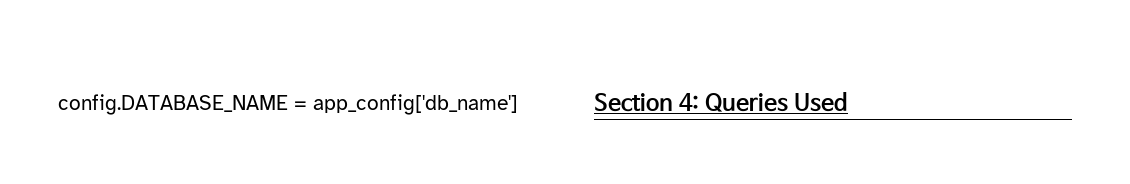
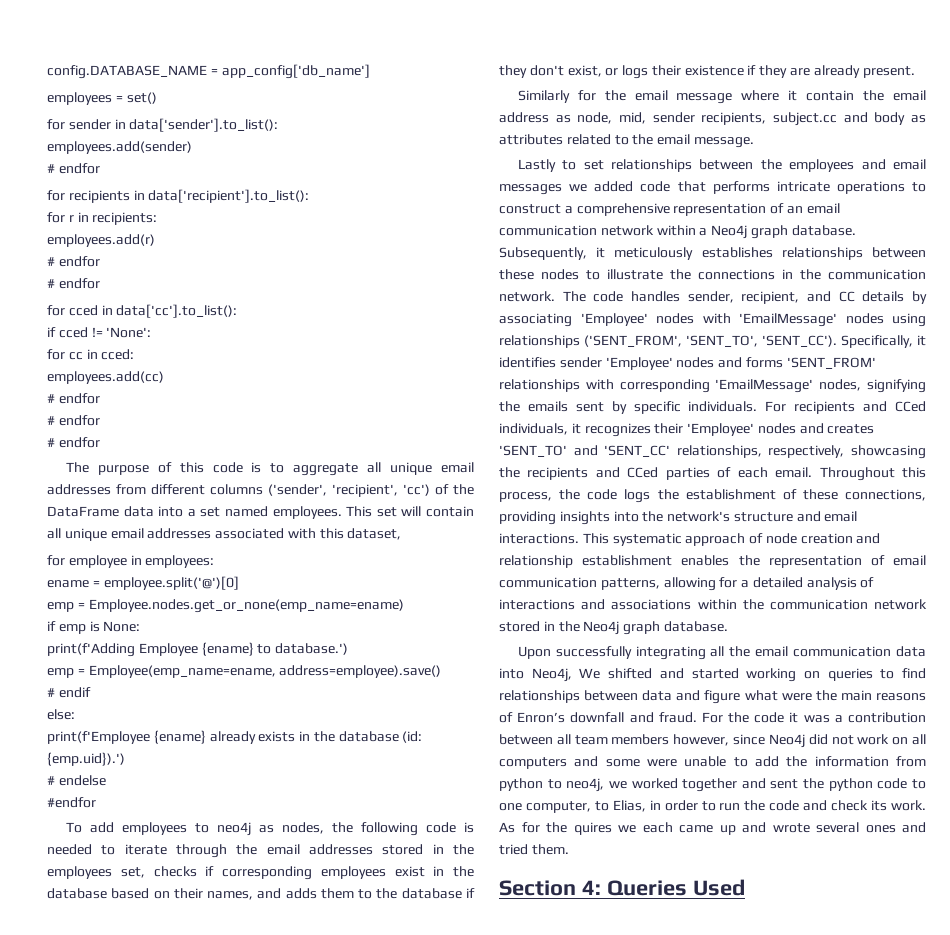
+ employees = set()
+ for sender in data['sender'].to_list():
+ employees.add(sender)
+ # endfor
+ for recipients in data['recipient'].to_list():
+ for r in recipients:
+ employees.add(r)
+ # endfor
+ # endfor
+ for cced in data['cc'].to_list():
+ if cced != 'None':
+ for cc in cced:
+ employees.add(cc)
+ # endfor
+ # endfor
+ # endfor
+ The purpose of this code is to aggregate all unique email addresses from different columns ('sender', 'recipient', 'cc') of the DataFrame data into a set named employees. This set will contain all unique email addresses associated with this dataset,
+ for employee in employees:
+ ename = employee.split('@')[0]
+ emp = Employee.nodes.get_or_none(emp_name=ename)
+ if emp is None:
+ print(f'Adding Employee {ename} to database.')
+ emp = Employee(emp_name=ename, address=employee).save()
+ # endif
+ else:
+ print(f'Employee {ename} already exists in the database (id: {emp.uid}).')
+ # endelse
+ #endfor
+ To add employees to neo4j as nodes, the following code is needed to iterate through the email addresses stored in the employees set, checks if corresponding employees exist in the database based on their names, and adds them to the database if they don't exist, or logs their existence if they are already present.
+ Similarly for the email message where it contain the email address as node, mid, sender recipients, subject.cc and body as attributes related to the email message.
+ Lastly to set relationships between the employees and email messages we added code that performs intricate operations to construct a comprehensive representation of an email communication network within a Neo4j graph database. Subsequently, it meticulously establishes relationships between these nodes to illustrate the connections in the communication network. The code handles sender, recipient, and CC details by associating 'Employee' nodes with 'EmailMessage' nodes using relationships ('SENT_FROM', 'SENT_TO', 'SENT_CC'). Specifically, it identifies sender 'Employee' nodes and forms 'SENT_FROM' relationships with corresponding 'EmailMessage' nodes, signifying the emails sent by specific individuals. For recipients and CCed individuals, it recognizes their 'Employee' nodes and creates 'SENT_TO' and 'SENT_CC' relationships, respectively, showcasing the recipients and CCed parties of each email. Throughout this process, the code logs the establishment of these connections, providing insights into the network's structure and email interactions. This systematic approach of node creation and relationship establishment enables the representation of email communication patterns, allowing for a detailed analysis of interactions and associations within the communication network stored in the Neo4j graph database.
+ Upon successfully integrating all the email communication data into Neo4j, We shifted and started working on queries to find relationships between data and figure what were the main reasons of Enron’s downfall and fraud. For the code it was a contribution between all team members however, since Neo4j did not work on all computers and some were unable to add the information from python to neo4j, we worked together and sent the python code to one computer, to Elias, in order to run the code and check its work. As for the quires we each came up and wrote several ones and tried them.

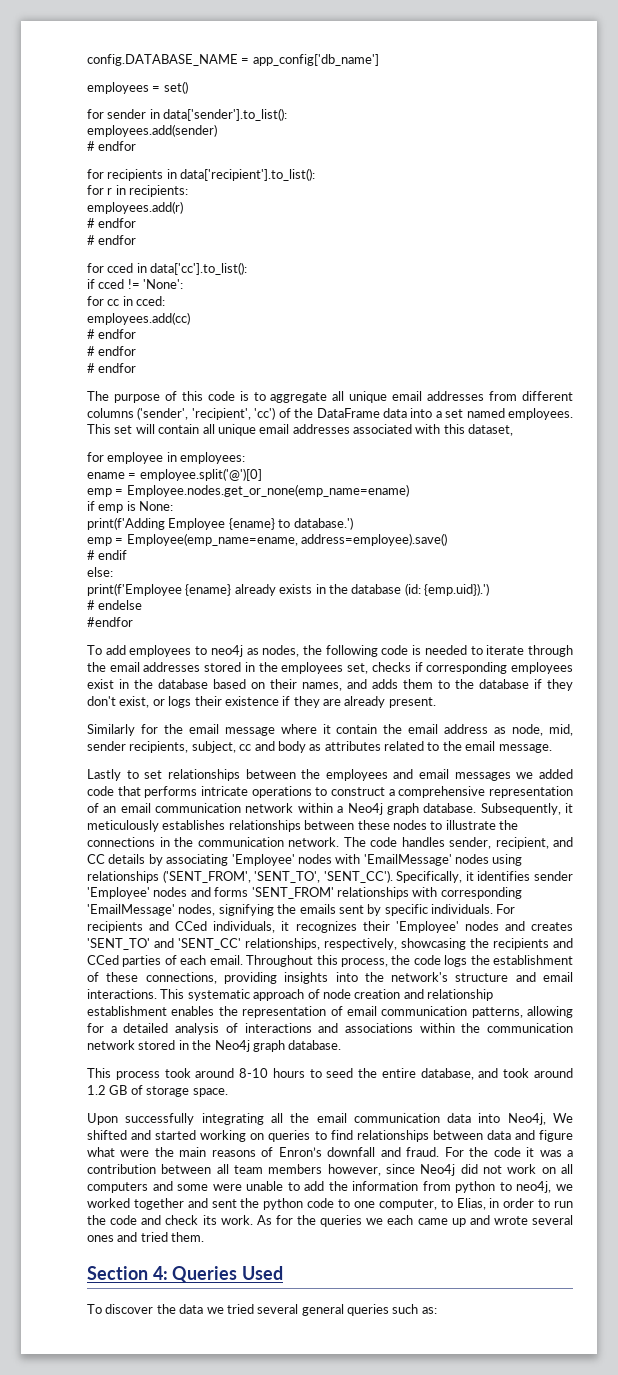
- Similarly for the email message where it contain the email address as node, mid, sender recipients, subject.cc and body as attributes related to the email message.
+ Similarly for the email message where it contain the email address as node, mid, sender recipients, subject, cc and body as attributes related to the email message.
+ This process took around 8-10 hours to seed the entire database, and took around 1.2 GB of storage space.
- As for the quires we each came up and wrote several ones and tried them.
+ As for the queries we each came up and wrote several ones and tried them.
+ To discover the data we tried several general queries such as:

